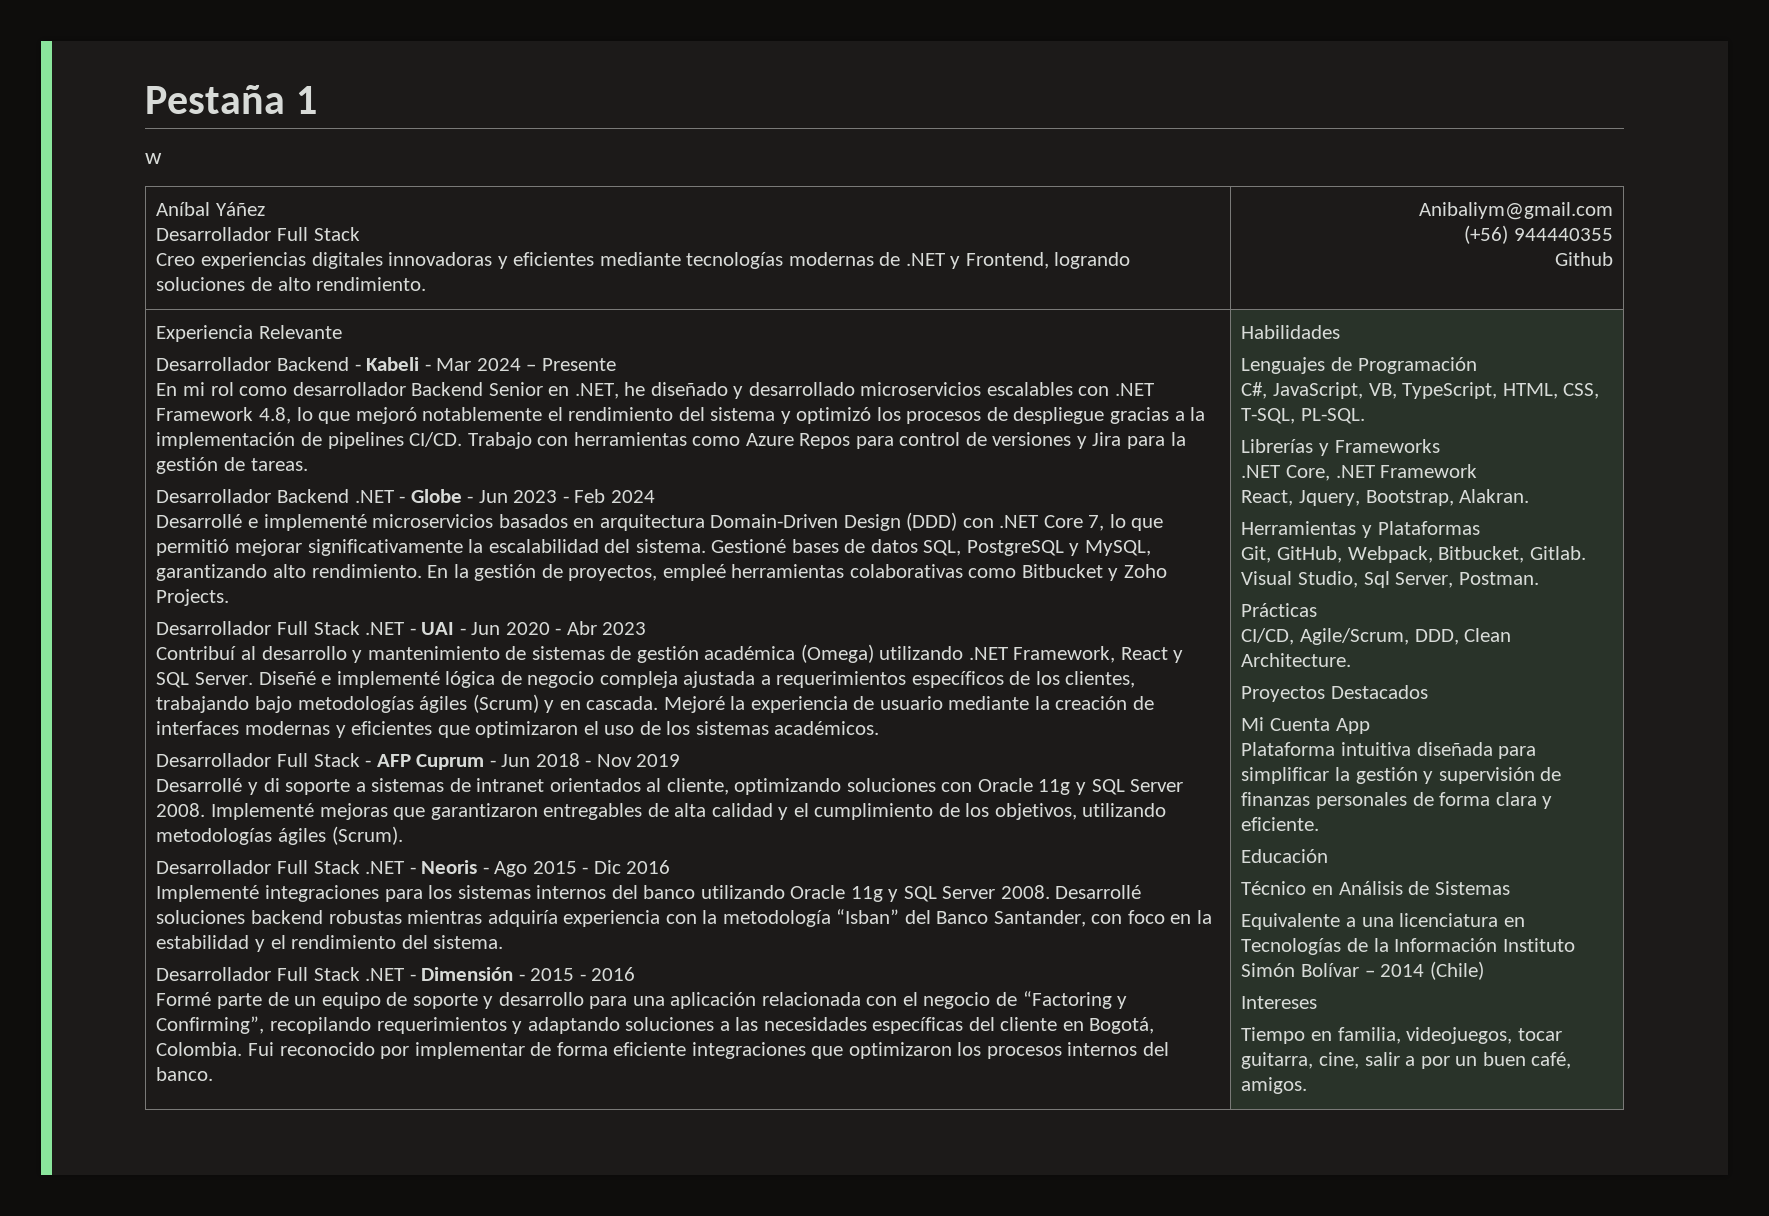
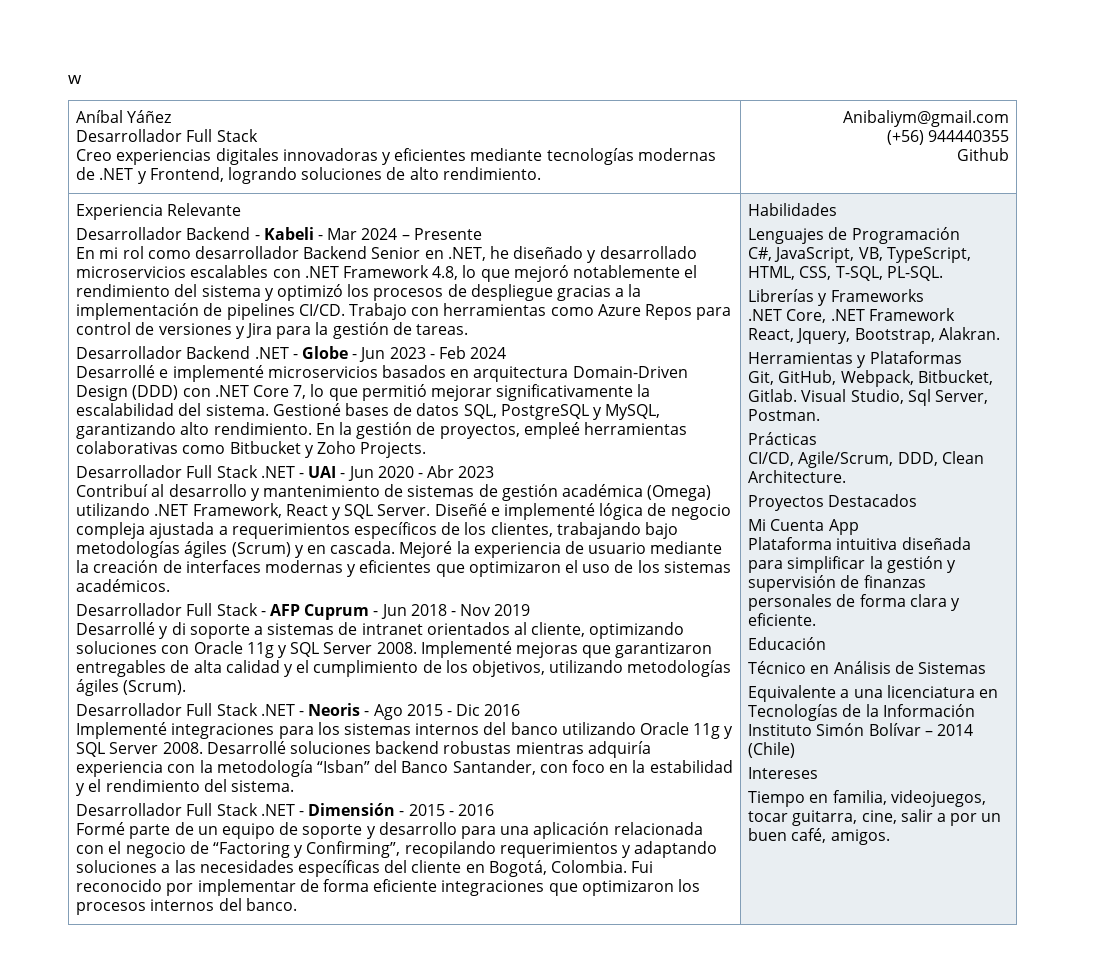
- Pestaña 1

